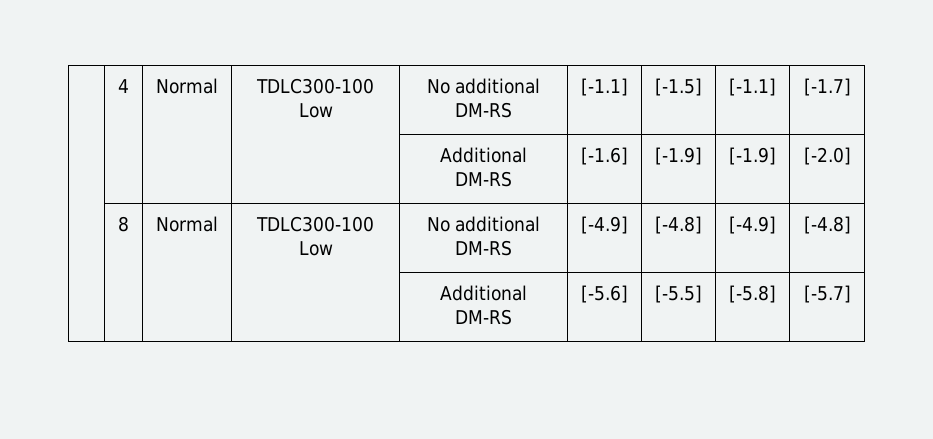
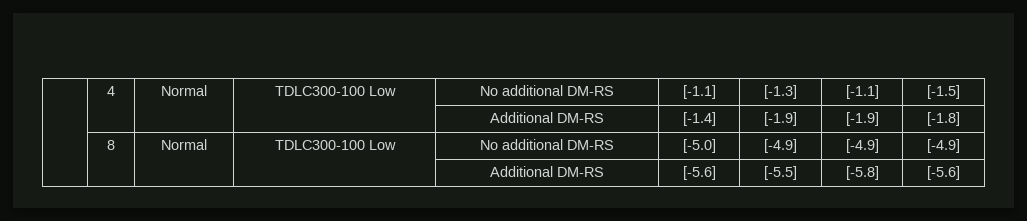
- | 4 | Normal | TDLC300-100 Low | No additional DM-RS | [-1.1] | [-1.5] | [-1.1] | [-1.7]
- | | | | Additional DM-RS | [-1.6] | [-1.9] | [-1.9] | [-2.0]
+ | 4 | Normal | TDLC300-100 Low | No additional DM-RS | [-1.1] | [-1.3] | [-1.1] | [-1.5]
+ | | | | Additional DM-RS | [-1.4] | [-1.9] | [-1.9] | [-1.8]
- | 8 | Normal | TDLC300-100 Low | No additional DM-RS | [-4.9] | [-4.8] | [-4.9] | [-4.8]
+ | 8 | Normal | TDLC300-100 Low | No additional DM-RS | [-5.0] | [-4.9] | [-4.9] | [-4.9]
- | | | | Additional DM-RS | [-5.6] | [-5.5] | [-5.8] | [-5.7]
+ | | | | Additional DM-RS | [-5.6] | [-5.5] | [-5.8] | [-5.6]

